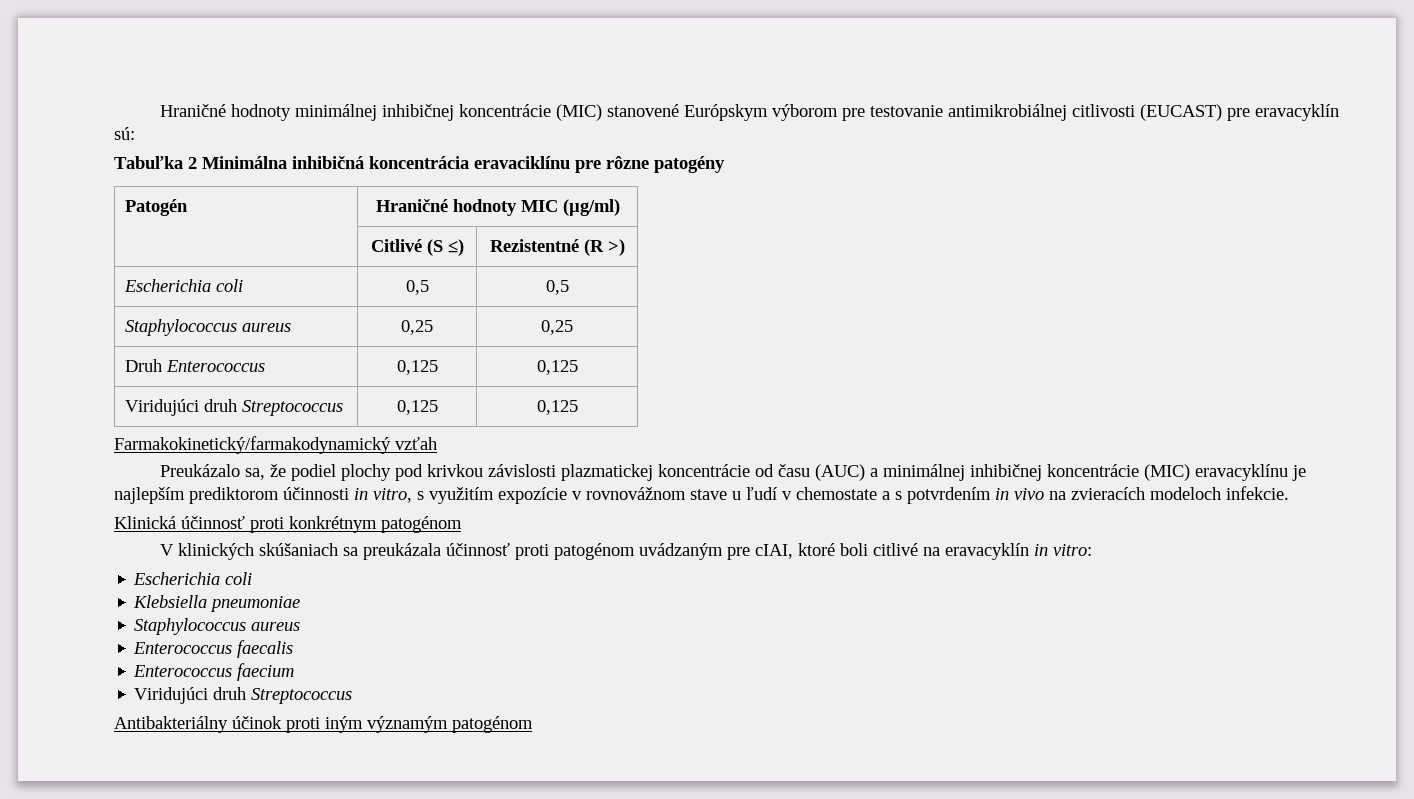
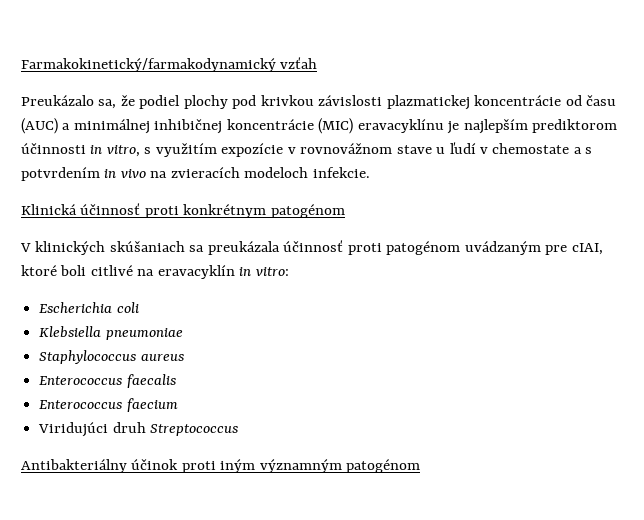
- Hraničné hodnoty minimálnej inhibičnej koncentrácie (MIC) stanovené Európskym výborom pre testovanie antimikrobiálnej citlivosti (EUCAST) pre eravacyklín sú:
- Tabuľka 2 Minimálna inhibičná koncentrácia eravaciklínu pre rôzne patogény
- Patogén | Hraničné hodnoty MIC (µg/ml)
- | Citlivé (S ≤) | Rezistentné (R >)
- Escherichia coli | 0,5 | 0,5
- Staphylococcus aureus | 0,25 | 0,25
- Druh Enterococcus | 0,125 | 0,125
- Viridujúci druh Streptococcus | 0,125 | 0,125
- Antibakteriálny účinok proti iným významým patogénom
+ Antibakteriálny účinok proti iným významným patogénom

